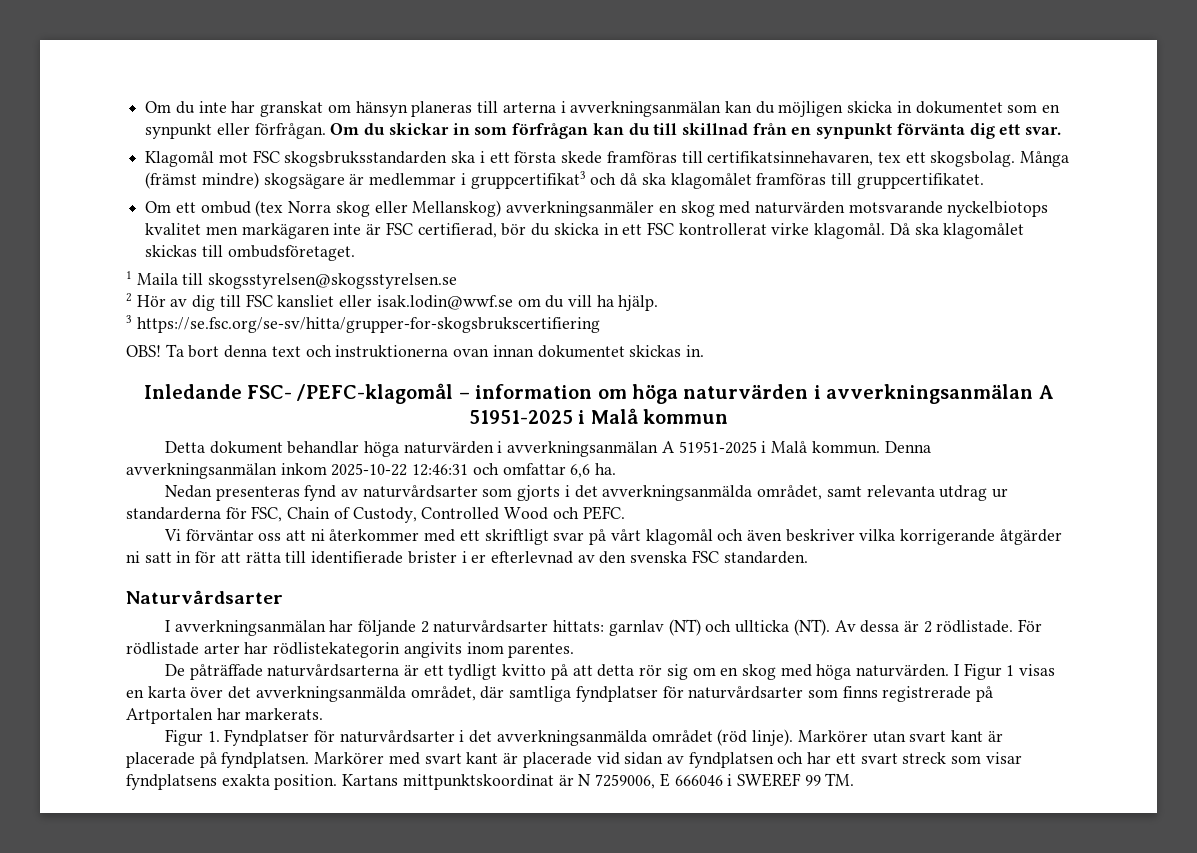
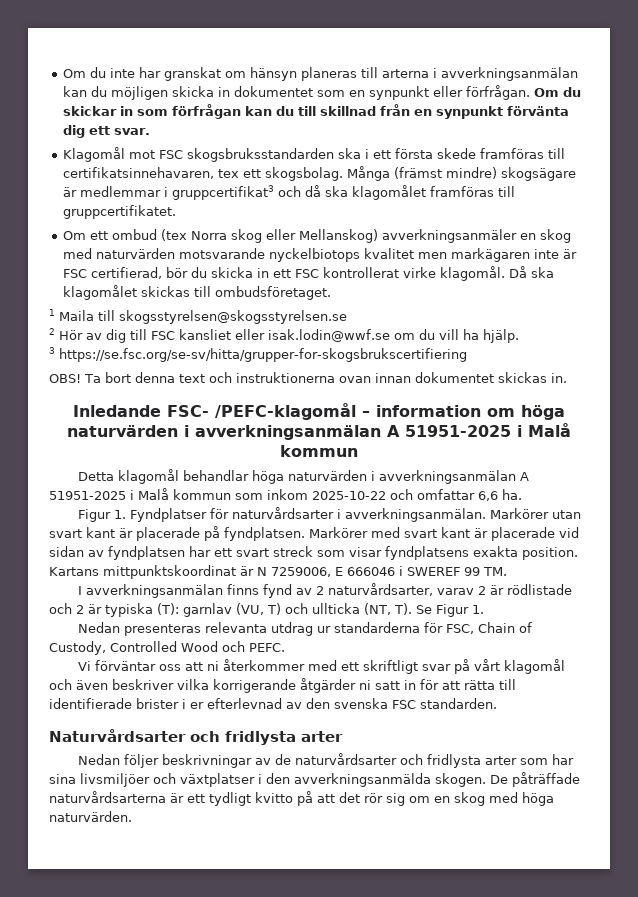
- Detta dokument behandlar höga naturvärden i avverkningsanmälan A 51951-2025 i Malå kommun. Denna avverkningsanmälan inkom 2025-10-22 12:46:31 och omfattar 6,6 ha.
+ Detta klagomål behandlar höga naturvärden i avverkningsanmälan A 51951-2025 i Malå kommun som inkom 2025-10-22 och omfattar 6,6 ha.
- Nedan presenteras fynd av naturvårdsarter som gjorts i det avverkningsanmälda området, samt relevanta utdrag ur standarderna för FSC, Chain of Custody, Controlled Wood och PEFC.
+ Figur 1. Fyndplatser för naturvårdsarter i avverkningsanmälan. Markörer utan svart kant är placerade på fyndplatsen. Markörer med svart kant är placerade vid sidan av fyndplatsen har ett svart streck som visar fyndplatsens exakta position. Kartans mittpunktskoordinat är N 7259006, E 666046 i SWEREF 99 TM.
+ I avverkningsanmälan finns fynd av 2 naturvårdsarter, varav 2 är rödlistade och 2 är typiska (T): garnlav (VU, T) och ullticka (NT, T). Se Figur 1.
+ Nedan presenteras relevanta utdrag ur standarderna för FSC, Chain of Custody, Controlled Wood och PEFC.
- Naturvårdsarter
- I avverkningsanmälan har följande 2 naturvårdsarter hittats: garnlav (NT) och ullticka (NT). Av dessa är 2 rödlistade. För rödlistade arter har rödlistekategorin angivits inom parentes.
- De påträffade naturvårdsarterna är ett tydligt kvitto på att detta rör sig om en skog med höga naturvärden. I Figur 1 visas en karta över det avverkningsanmälda området, där samtliga fyndplatser för naturvårdsarter som finns registrerade på Artportalen har markerats.
- Figur 1. Fyndplatser för naturvårdsarter i det avverkningsanmälda området (röd linje). Markörer utan svart kant är placerade på fyndplatsen. Markörer med svart kant är placerade vid sidan av fyndplatsen och har ett svart streck som visar fyndplatsens exakta position. Kartans mittpunktskoordinat är N 7259006, E 666046 i SWEREF 99 TM.
+ Naturvårdsarter och fridlysta arter
+ Nedan följer beskrivningar av de naturvårdsarter och fridlysta arter som har sina livsmiljöer och växtplatser i den avverkningsanmälda skogen. De påträffade naturvårdsarterna är ett tydligt kvitto på att det rör sig om en skog med höga naturvärden.

